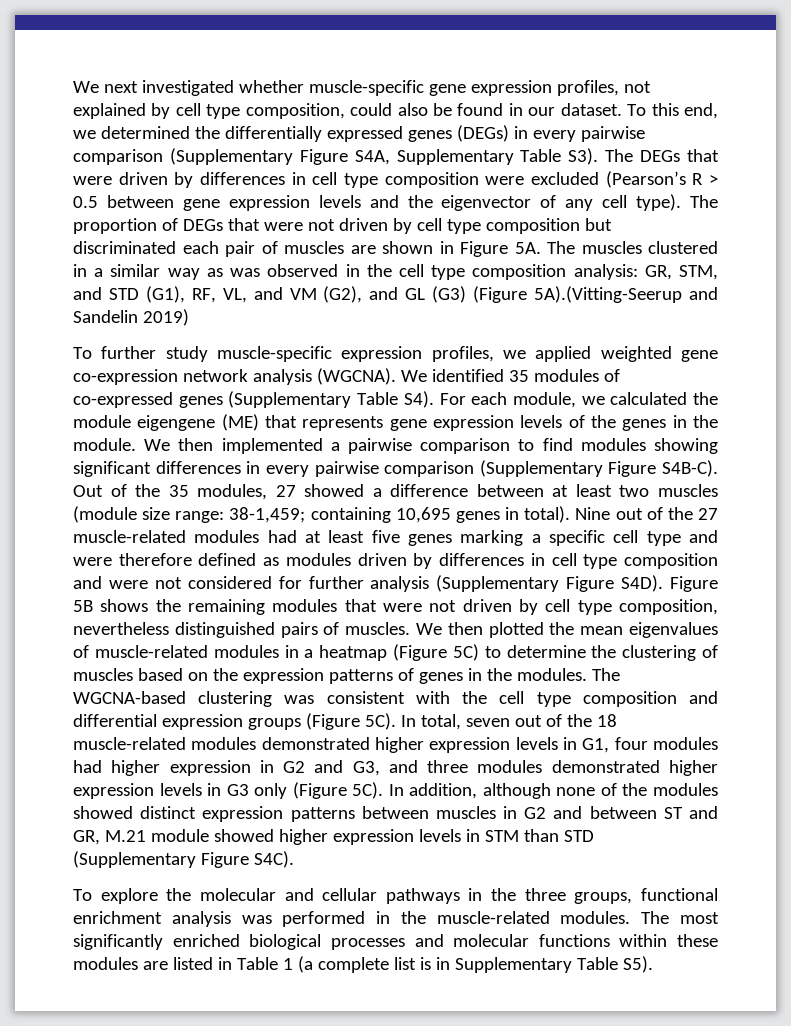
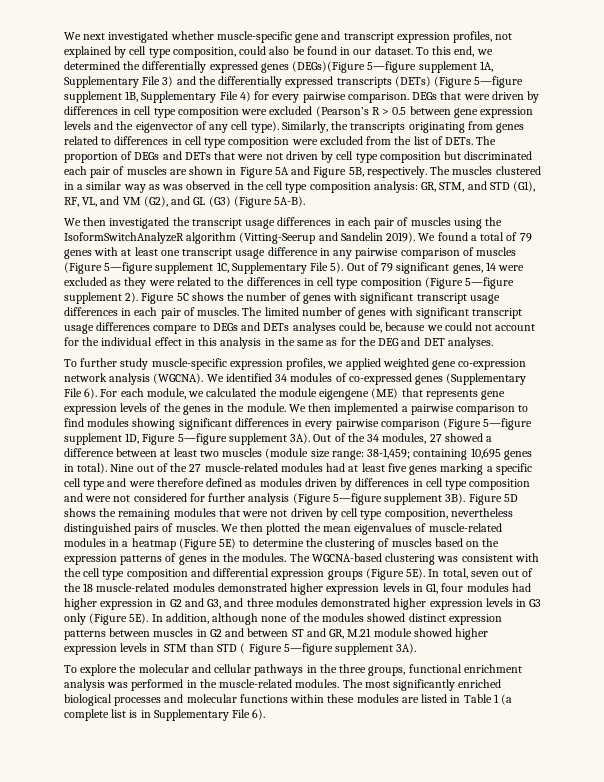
- We next investigated whether muscle-specific gene expression profiles, not explained by cell type composition, could also be found in our dataset.
+ We next investigated whether muscle-specific gene and transcript expression profiles, not explained by cell type composition, could also be found in our dataset.
- To this end, we determined the differentially expressed genes (DEGs) in every pairwise comparison (Supplementary Figure S4A, Supplementary Table S3). The DEGs that were driven by differences in cell type composition were excluded (Pearson’s R > 0.5 between gene expression levels and the eigenvector of any cell type).
+ To this end, we determined the differentially expressed genes (DEGs)(Figure 5—figure supplement 1A, Supplementary File 3) and the differentially expressed transcripts (DETs) (Figure 5—figure supplement 1B, Supplementary File 4) for every pairwise comparison. DEGs that were driven by differences in cell type composition were excluded (Pearson’s R > 0.5 between gene expression levels and the eigenvector of any cell type).
+ Similarly, the transcripts originating from genes related to differences in cell type composition were excluded from the list of DETs.
- The proportion of DEGs that were not driven by cell type composition but discriminated each pair of muscles are shown in Figure 5A.
+ The proportion of DEGs and DETs that were not driven by cell type composition but discriminated each pair of muscles are shown in Figure 5A and Figure 5B, respectively.
- The muscles clustered in a similar way as was observed in the cell type composition analysis: GR, STM, and STD (G1), RF, VL, and VM (G2), and GL (G3) (Figure 5A).(Vitting-Seerup and Sandelin 2019)
+ The muscles clustered in a similar way as was observed in the cell type composition analysis: GR, STM, and STD (G1), RF, VL, and VM (G2), and GL (G3) (Figure 5A-B).
+ We then investigated the transcript usage differences in each pair of muscles using the IsoformSwitchAnalyzeR algorithm (Vitting-Seerup and Sandelin 2019). We found a total of 79 genes with at least one transcript usage difference in any pairwise comparison of muscles (Figure 5—figure supplement 1C, Supplementary File 5). Out of 79 significant genes, 14 were excluded as they were related to the differences in cell type composition (Figure 5—figure supplement 2). Figure 5C shows the number of genes with significant transcript usage differences in each pair of muscles. The limited number of genes with significant transcript usage differences compare to DEGs and DETs analyses could be, because we could not account for the individual effect in this analysis in the same as for the DEG and DET analyses.
- We identified 35 modules of co-expressed genes (Supplementary Table S4). For each module, we calculated the module eigengene (ME) that represents gene expression levels of the genes in the module.
+ We identified 34 modules of co-expressed genes (Supplementary File 6). For each module, we calculated the module eigengene (ME) that represents gene expression levels of the genes in the module.
- We then implemented a pairwise comparison to find modules showing significant differences in every pairwise comparison (Supplementary Figure S4B-C).
+ We then implemented a pairwise comparison to find modules showing significant differences in every pairwise comparison (Figure 5—figure supplement 1D, Figure 5—figure supplement 3A).
- Out of the 35 modules, 27 showed a difference between at least two muscles (module size range: 38-1,459; containing 10,695 genes in total).
+ Out of the 34 modules, 27 showed a difference between at least two muscles (module size range: 38-1,459; containing 10,695 genes in total).
- Nine out of the 27 muscle-related modules had at least five genes marking a specific cell type and were therefore defined as modules driven by differences in cell type composition and were not considered for further analysis (Supplementary Figure S4D). Figure 5B shows the remaining modules that were not driven by cell type composition, nevertheless distinguished pairs of muscles.
+ Nine out of the 27 muscle-related modules had at least five genes marking a specific cell type and were therefore defined as modules driven by differences in cell type composition and were not considered for further analysis (Figure 5—figure supplement 3B). Figure 5D shows the remaining modules that were not driven by cell type composition, nevertheless distinguished pairs of muscles.
- We then plotted the mean eigenvalues of muscle-related modules in a heatmap (Figure 5C) to determine the clustering of muscles based on the expression patterns of genes in the modules.
+ We then plotted the mean eigenvalues of muscle-related modules in a heatmap (Figure 5E) to determine the clustering of muscles based on the expression patterns of genes in the modules.
- The WGCNA-based clustering was consistent with the cell type composition and differential expression groups (Figure 5C).
+ The WGCNA-based clustering was consistent with the cell type composition and differential expression groups (Figure 5E).
- In total, seven out of the 18 muscle-related modules demonstrated higher expression levels in G1, four modules had higher expression in G2 and G3, and three modules demonstrated higher expression levels in G3 only (Figure 5C).
+ In total, seven out of the 18 muscle-related modules demonstrated higher expression levels in G1, four modules had higher expression in G2 and G3, and three modules demonstrated higher expression levels in G3 only (Figure 5E).
- In addition, although none of the modules showed distinct expression patterns between muscles in G2 and between ST and GR, M.21 module showed higher expression levels in STM than STD (Supplementary Figure S4C).
+ In addition, although none of the modules showed distinct expression patterns between muscles in G2 and between ST and GR, M.21 module showed higher expression levels in STM than STD ( Figure 5—figure supplement 3A).
- The most significantly enriched biological processes and molecular functions within these modules are listed in Table 1 (a complete list is in Supplementary Table S5).
+ The most significantly enriched biological processes and molecular functions within these modules are listed in Table 1 (a complete list is in Supplementary File 6).

